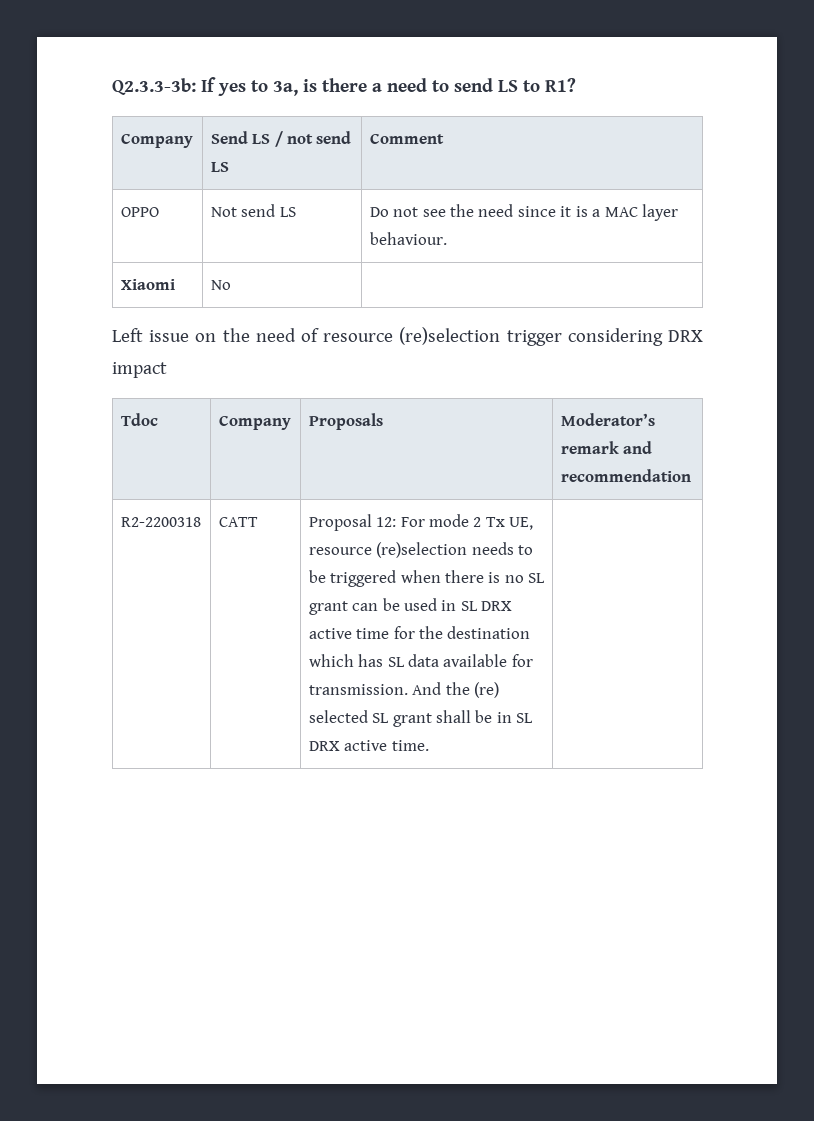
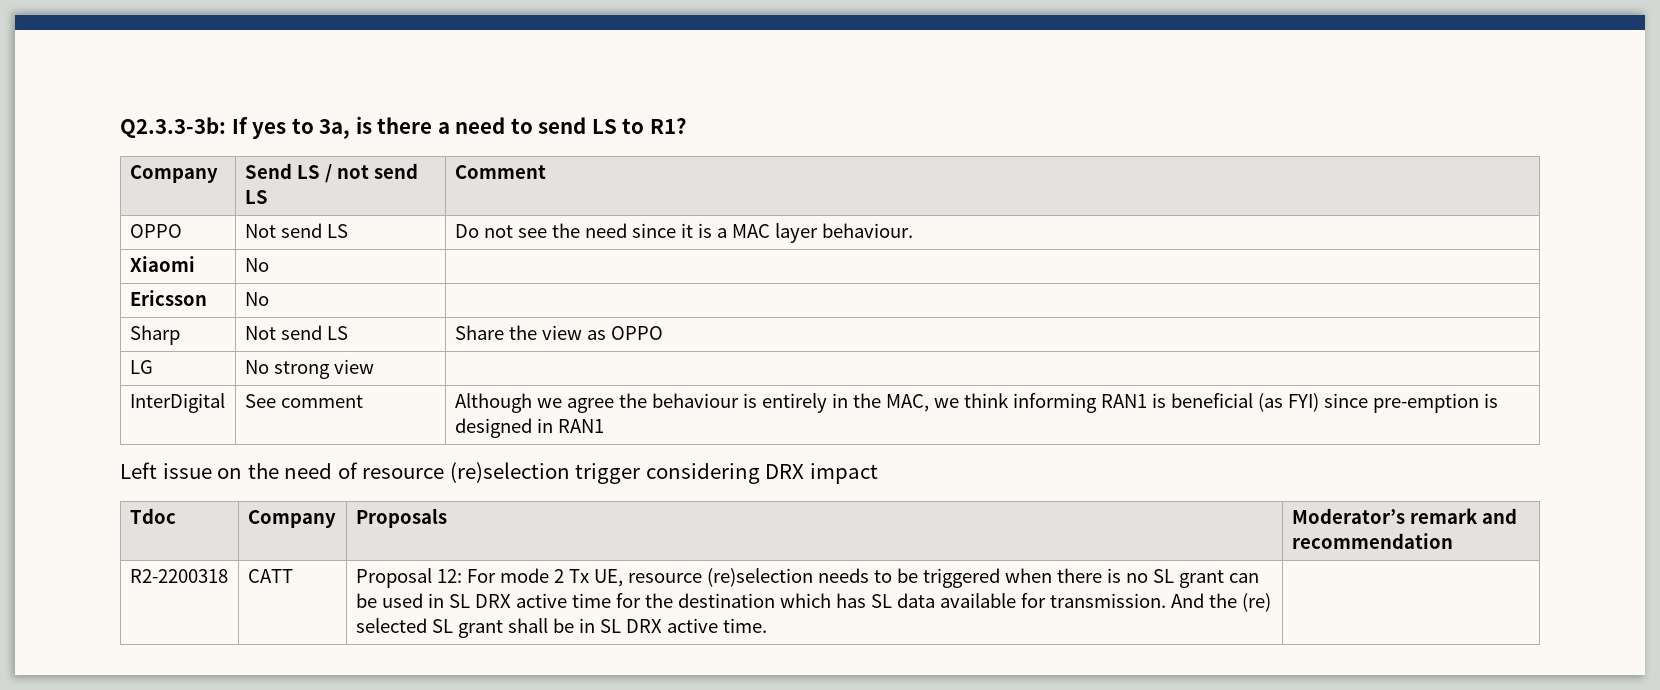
+ Ericsson | No |
+ Sharp | Not send LS | Share the view as OPPO
+ LG | No strong view |
+ InterDigital | See comment | Although we agree the behaviour is entirely in the MAC, we think informing RAN1 is beneficial (as FYI) since pre-emption is designed in RAN1

